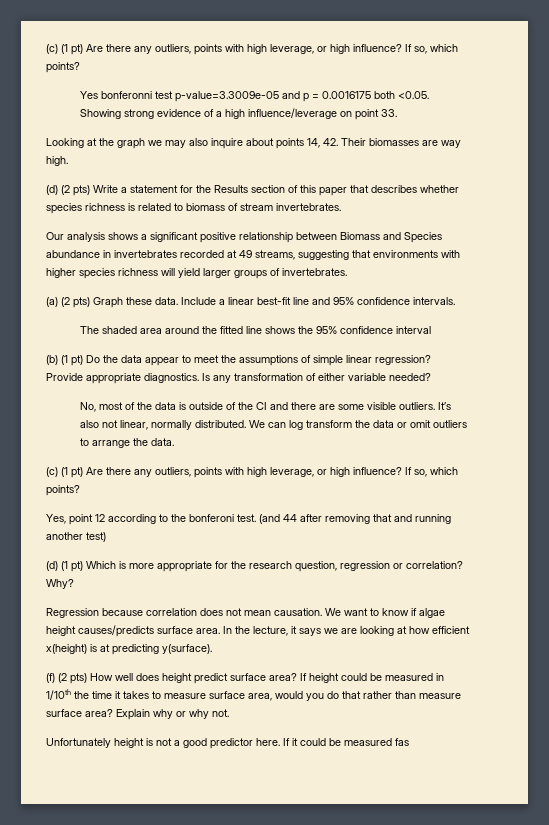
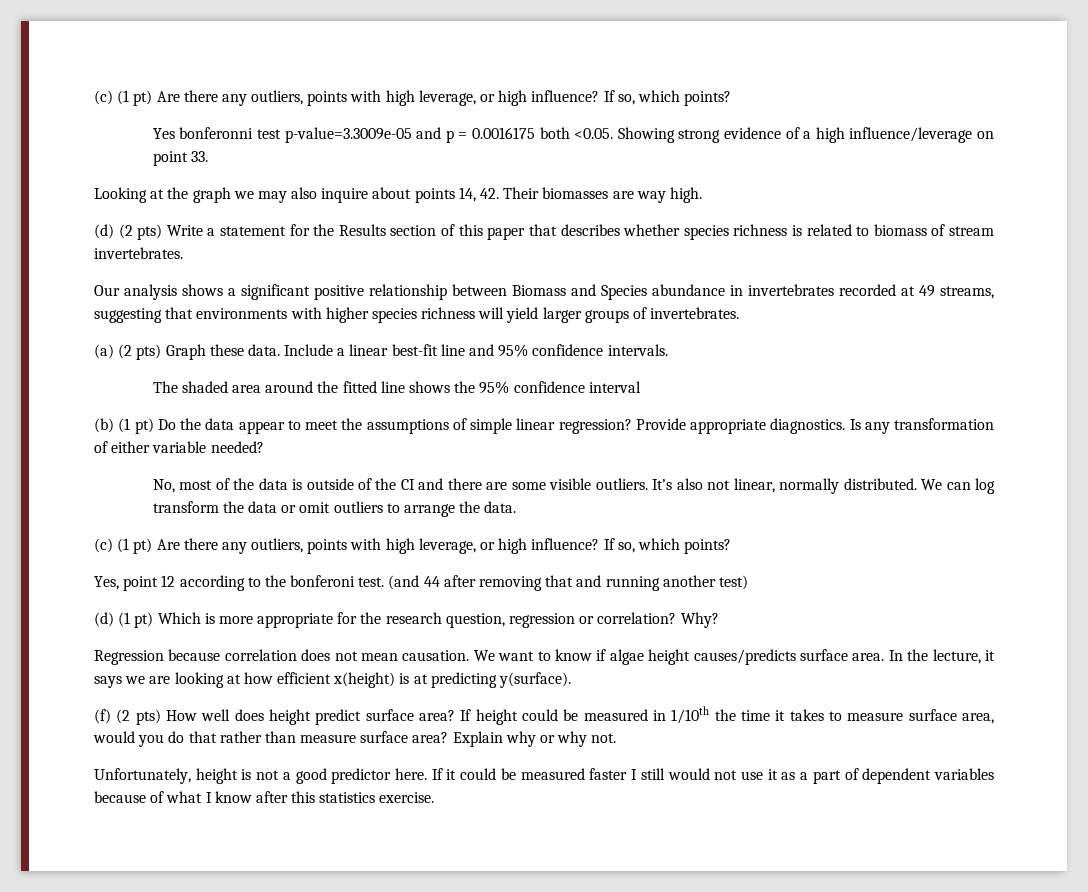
- Unfortunately height is not a good predictor here.
+ Unfortunately, height is not a good predictor here.
- If it could be measured fas
+ If it could be measured faster I still would not use it as a part of dependent variables because of what I know after this statistics exercise.

